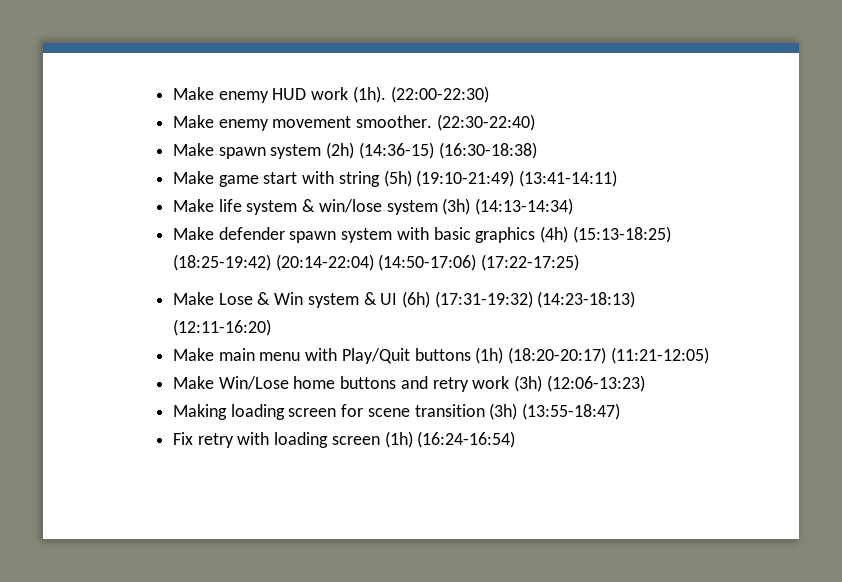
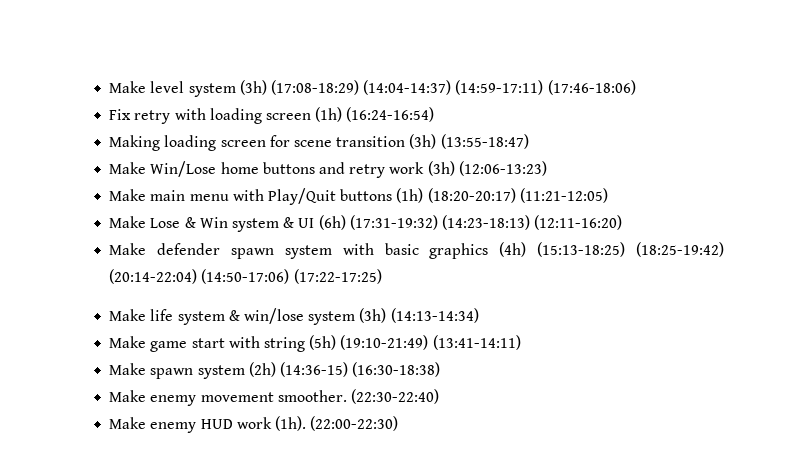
- Make enemy HUD work (1h). (22:00-22:30)
- Make enemy movement smoother. (22:30-22:40)
- Make spawn system (2h) (14:36-15) (16:30-18:38)
- Make game start with string (5h) (19:10-21:49) (13:41-14:11)
- Make life system & win/lose system (3h) (14:13-14:34)
+ Make level system (3h) (17:08-18:29) (14:04-14:37) (14:59-17:11) (17:46-18:06)
+ Fix retry with loading screen (1h) (16:24-16:54)
+ Making loading screen for scene transition (3h) (13:55-18:47)
+ Make Win/Lose home buttons and retry work (3h) (12:06-13:23)
+ Make main menu with Play/Quit buttons (1h) (18:20-20:17) (11:21-12:05)
+ Make Lose & Win system & UI (6h) (17:31-19:32) (14:23-18:13) (12:11-16:20)
- Make Lose & Win system & UI (6h) (17:31-19:32) (14:23-18:13) (12:11-16:20)
- Make main menu with Play/Quit buttons (1h) (18:20-20:17) (11:21-12:05)
- Make Win/Lose home buttons and retry work (3h) (12:06-13:23)
- Making loading screen for scene transition (3h) (13:55-18:47)
- Fix retry with loading screen (1h) (16:24-16:54)
+ Make life system & win/lose system (3h) (14:13-14:34)
+ Make game start with string (5h) (19:10-21:49) (13:41-14:11)
+ Make spawn system (2h) (14:36-15) (16:30-18:38)
+ Make enemy movement smoother. (22:30-22:40)
+ Make enemy HUD work (1h). (22:00-22:30)

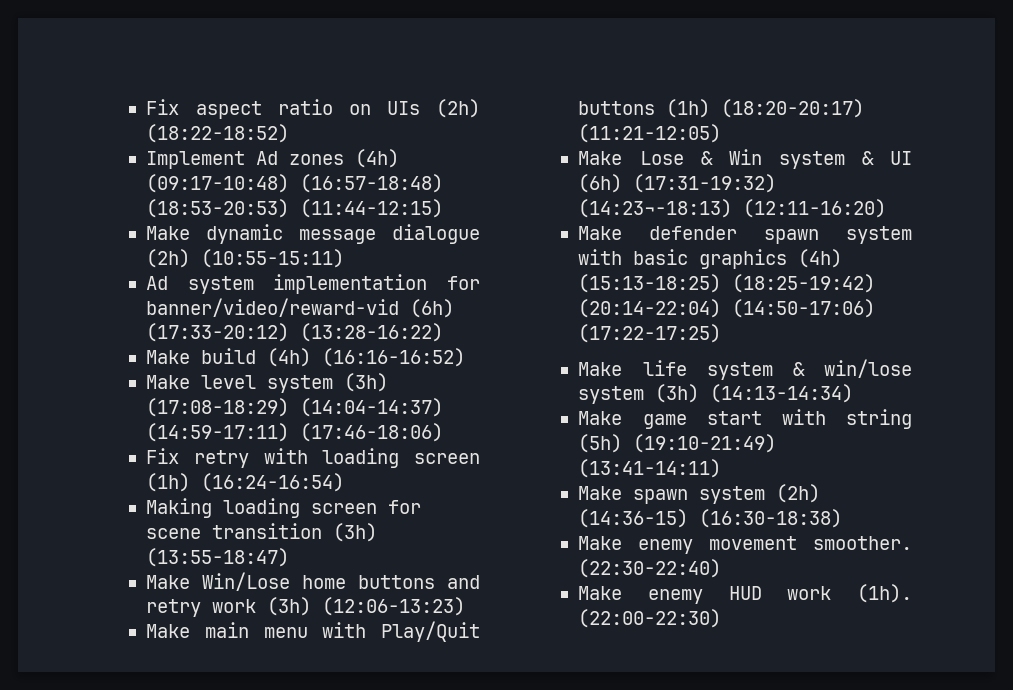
+ Fix aspect ratio on UIs (2h) (18:22-18:52)
+ Implement Ad zones (4h) (09:17-10:48) (16:57-18:48) (18:53-20:53) (11:44-12:15)
+ Make dynamic message dialogue (2h) (10:55-15:11)
+ Ad system implementation for banner/video/reward-vid (6h) (17:33-20:12) (13:28-16:22)
+ Make build (4h) (16:16-16:52)
- Make Lose & Win system & UI (6h) (17:31-19:32) (14:23-18:13) (12:11-16:20)
+ Make Lose & Win system & UI (6h) (17:31-19:32) (14:23¬-18:13) (12:11-16:20)

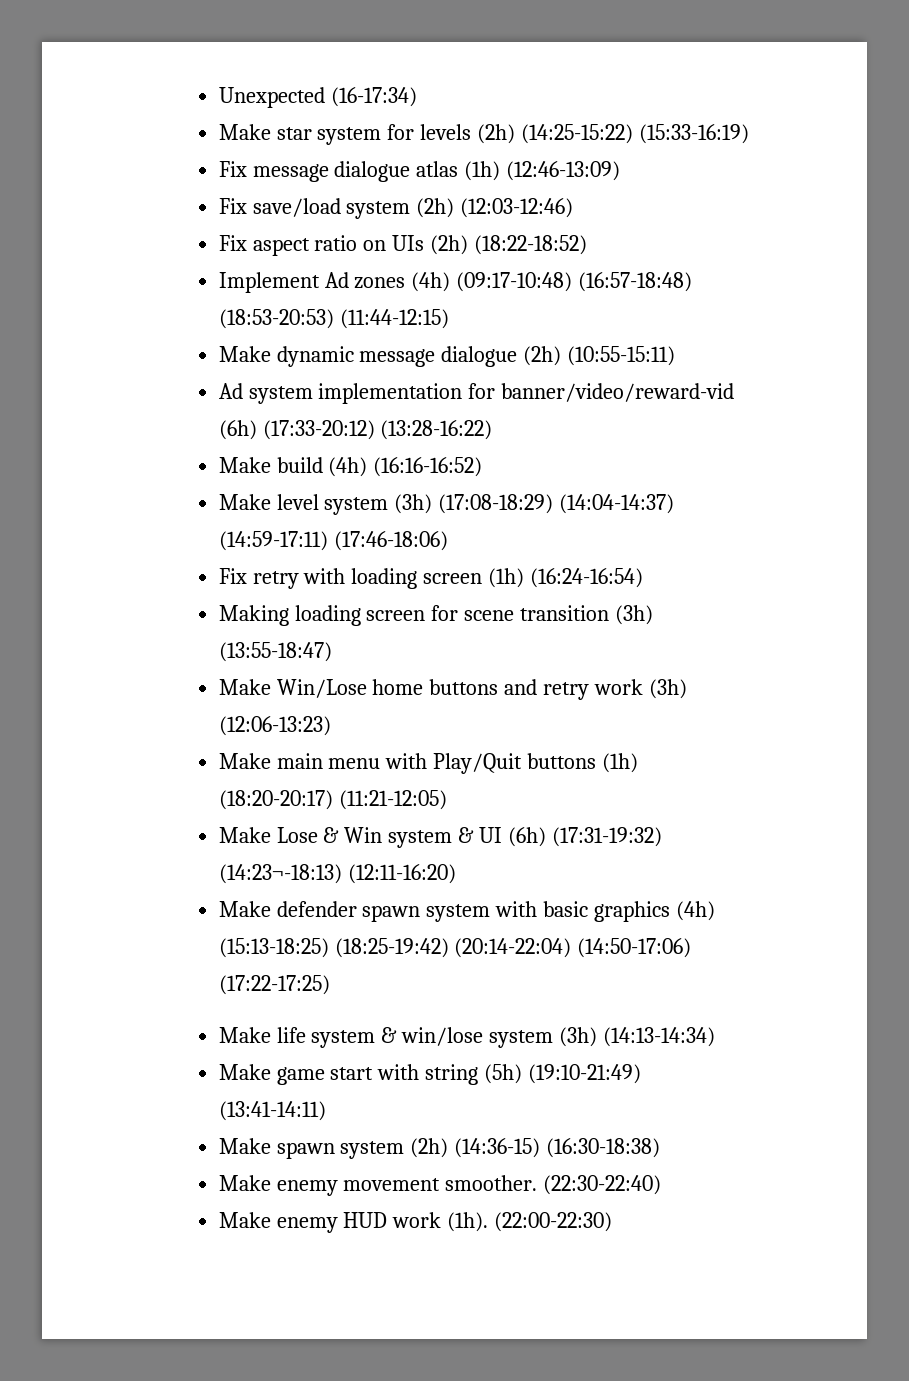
+ Unexpected (16-17:34)
+ Make star system for levels (2h) (14:25-15:22) (15:33-16:19)
+ Fix message dialogue atlas (1h) (12:46-13:09)
+ Fix save/load system (2h) (12:03-12:46)

